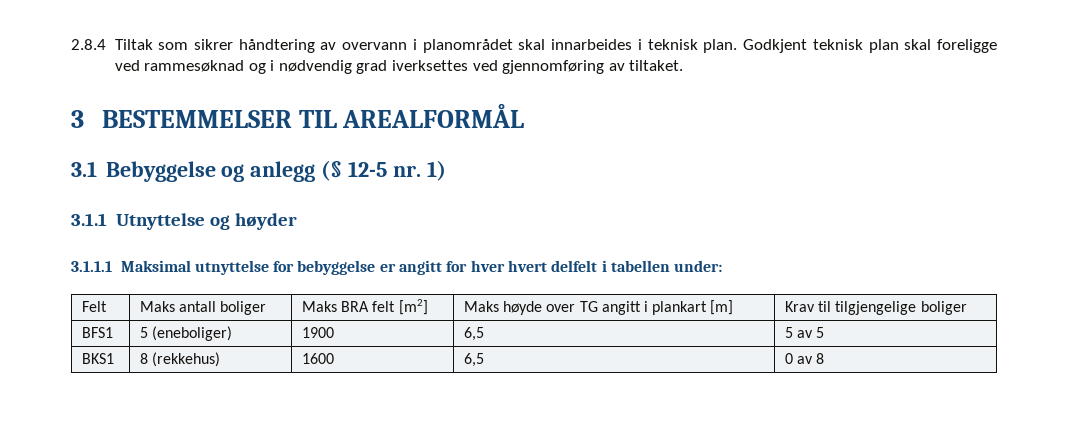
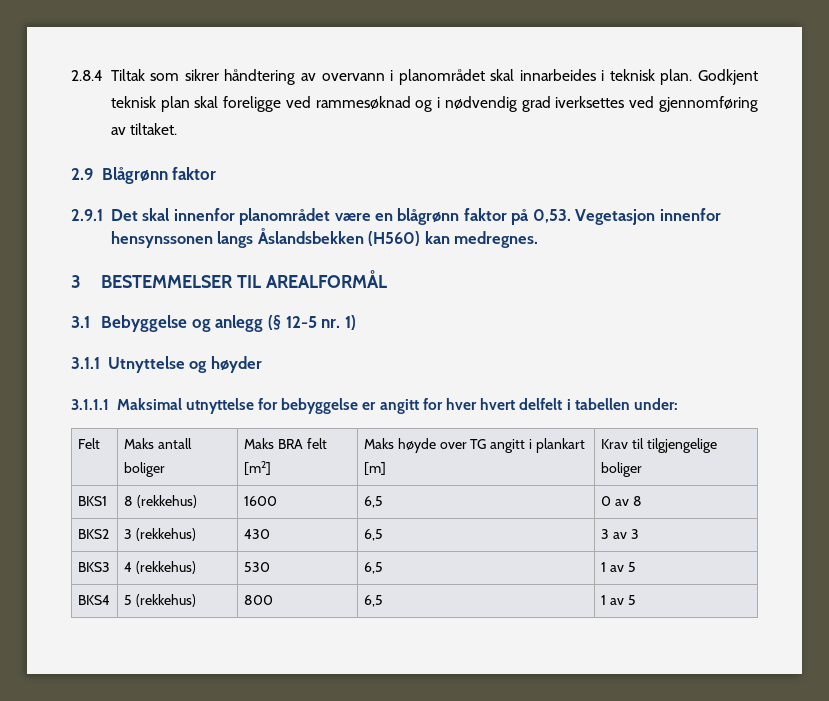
+ 2.9 Blågrønn faktor
+ 2.9.1 Det skal innenfor planområdet være en blågrønn faktor på 0,53. Vegetasjon innenfor hensynssonen langs Åslandsbekken (H560) kan medregnes.
- BFS1 | 5 (eneboliger) | 1900 | 6,5 | 5 av 5
+ BKS2 | 3 (rekkehus) | 430 | 6,5 | 3 av 3
+ BKS3 | 4 (rekkehus) | 530 | 6,5 | 1 av 5
+ BKS4 | 5 (rekkehus) | 800 | 6,5 | 1 av 5

